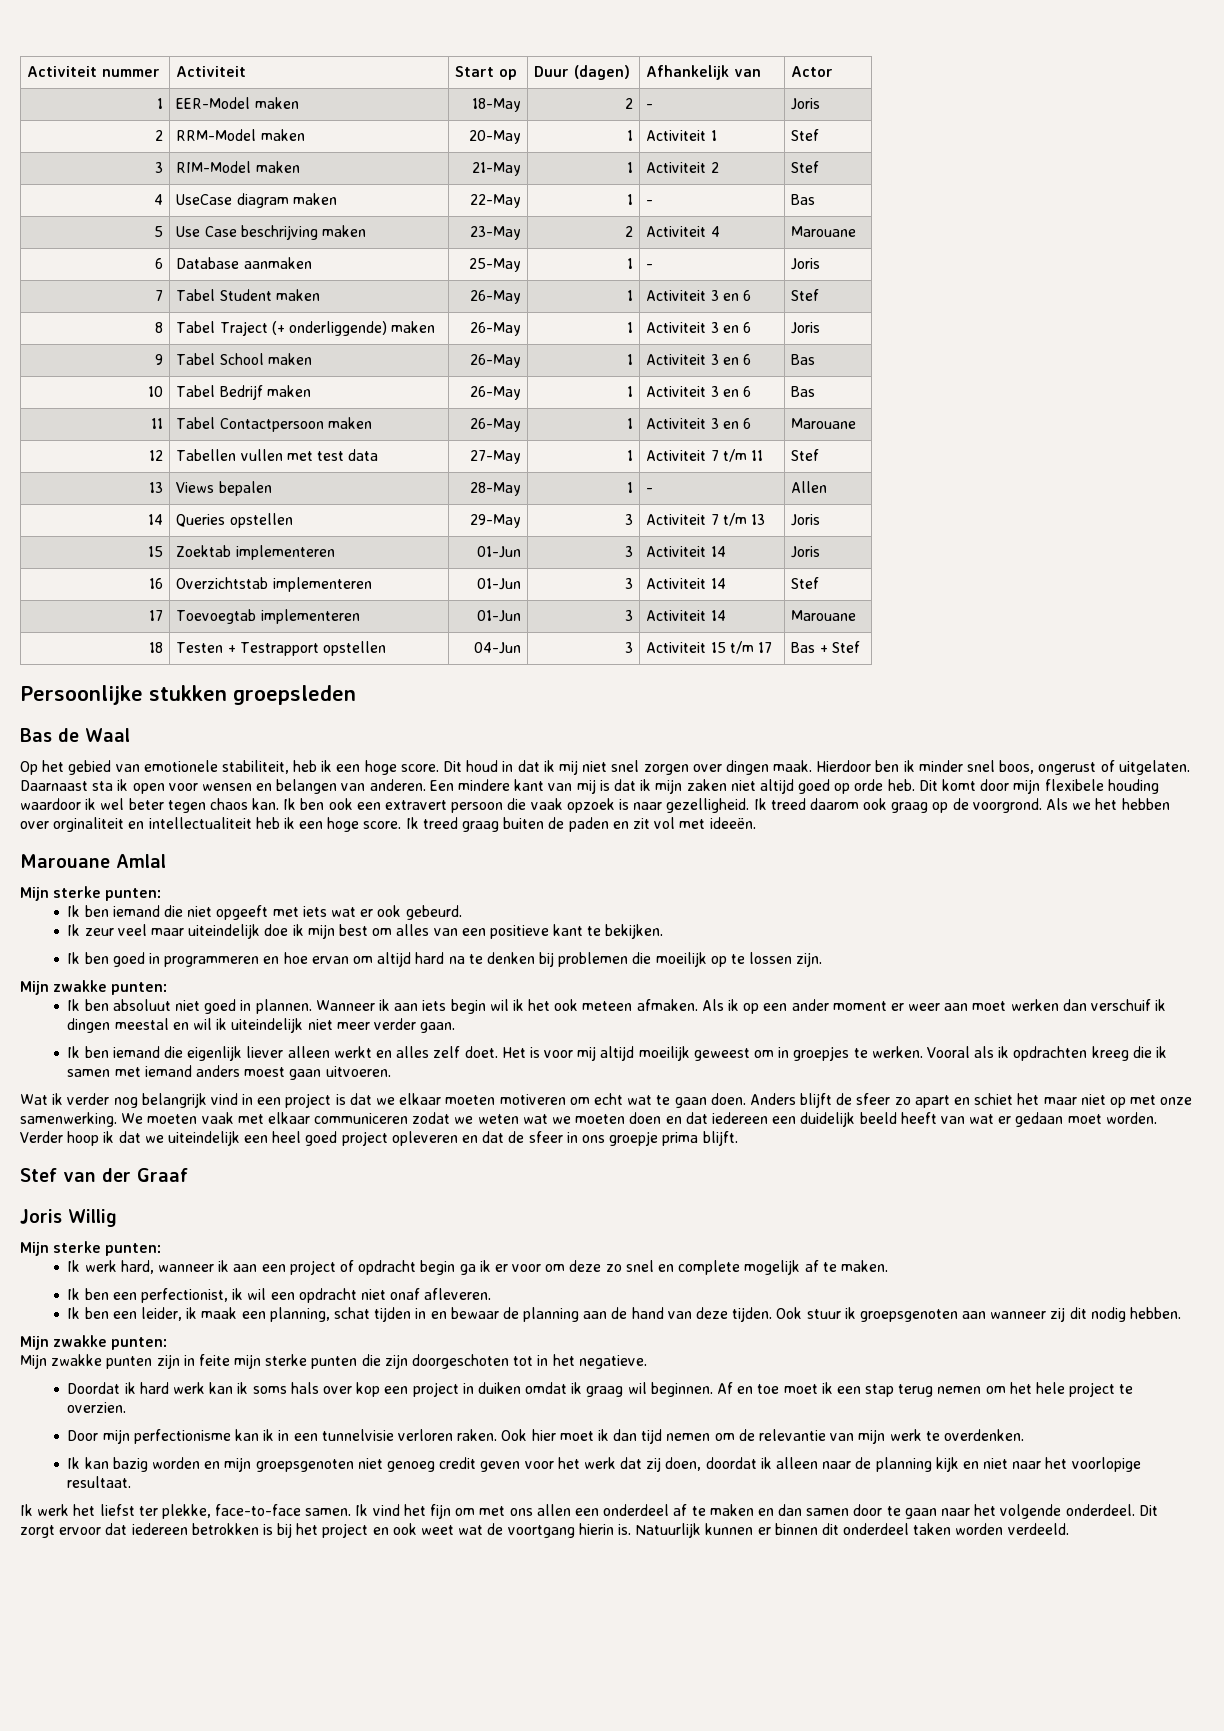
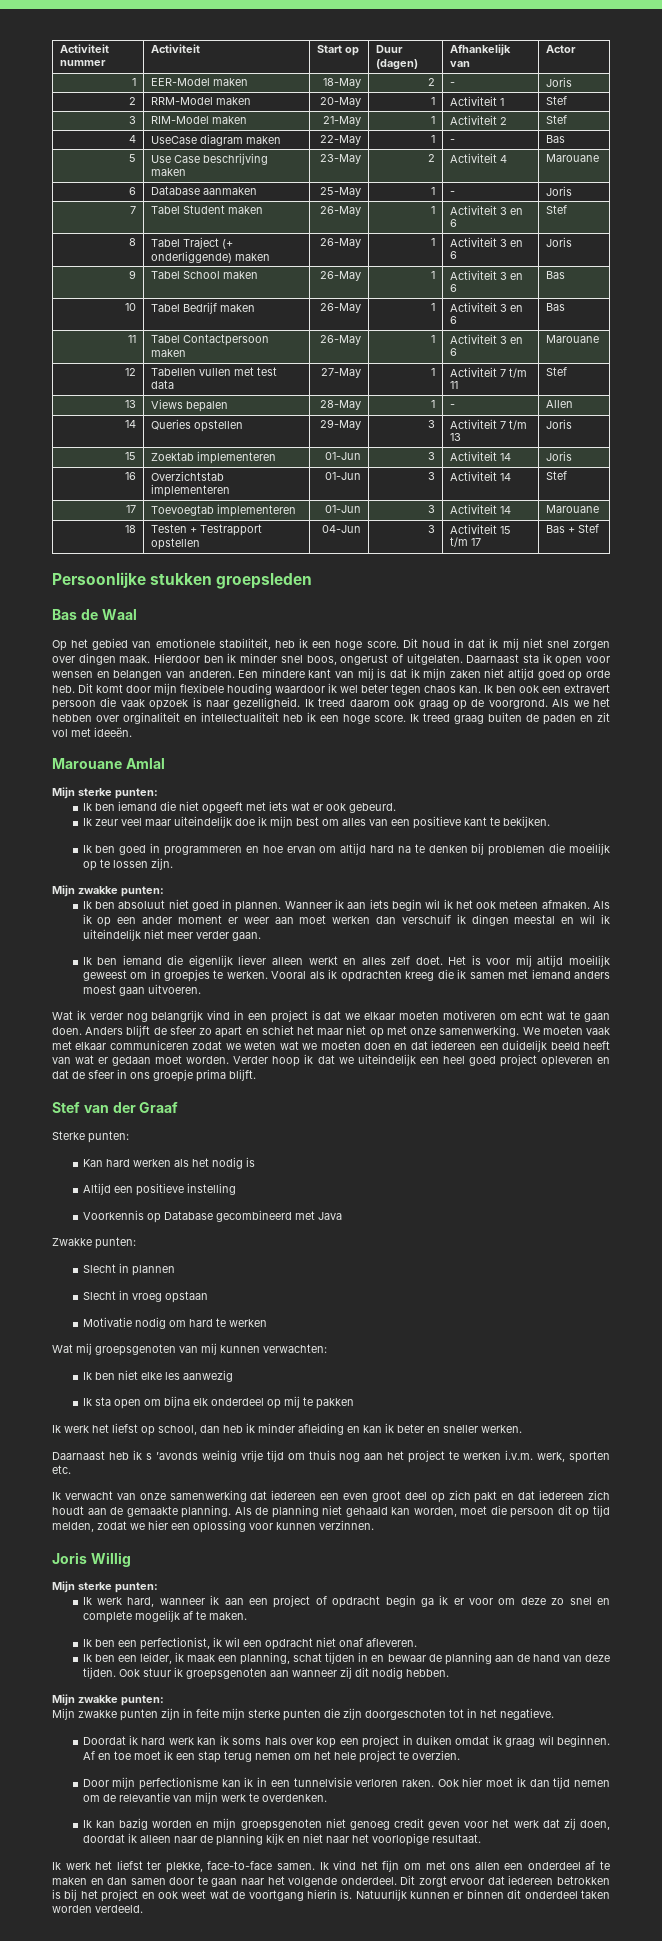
+ Sterke punten:
+ Kan hard werken als het nodig is
+ Altijd een positieve instelling
+ Voorkennis op Database gecombineerd met Java
+ Zwakke punten:
+ Slecht in plannen
+ Slecht in vroeg opstaan
+ Motivatie nodig om hard te werken
+ Wat mij groepsgenoten van mij kunnen verwachten:
+ Ik ben niet elke les aanwezig
+ Ik sta open om bijna elk onderdeel op mij te pakken
+ Ik werk het liefst op school, dan heb ik minder afleiding en kan ik beter en sneller werken.
+ Daarnaast heb ik s ’avonds weinig vrije tijd om thuis nog aan het project te werken i.v.m. werk, sporten etc.
+ Ik verwacht van onze samenwerking dat iedereen een even groot deel op zich pakt en dat iedereen zich houdt aan de gemaakte planning. Als de planning niet gehaald kan worden, moet die persoon dit op tijd melden, zodat we hier een oplossing voor kunnen verzinnen.

